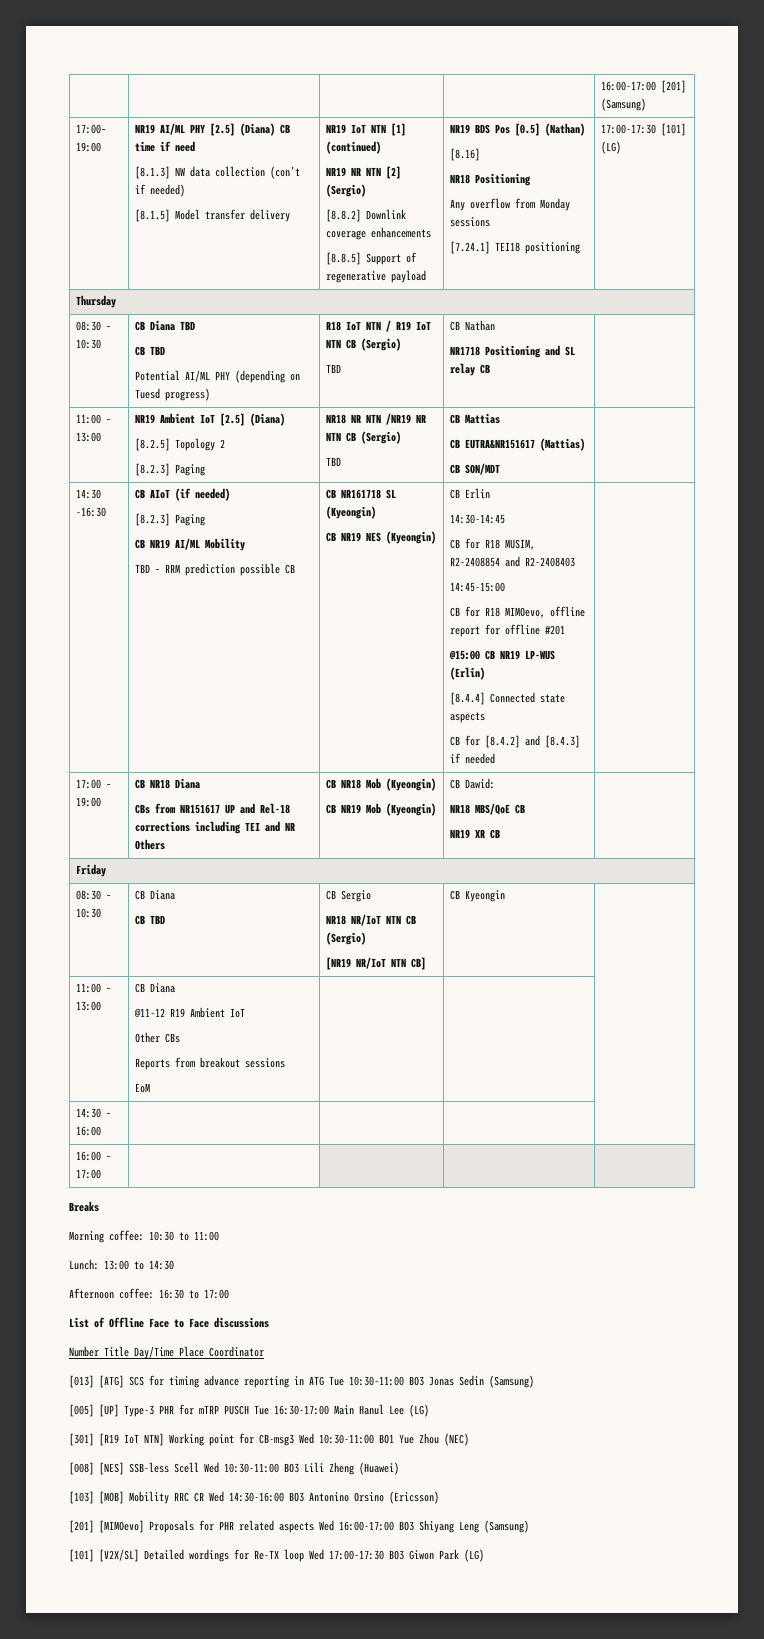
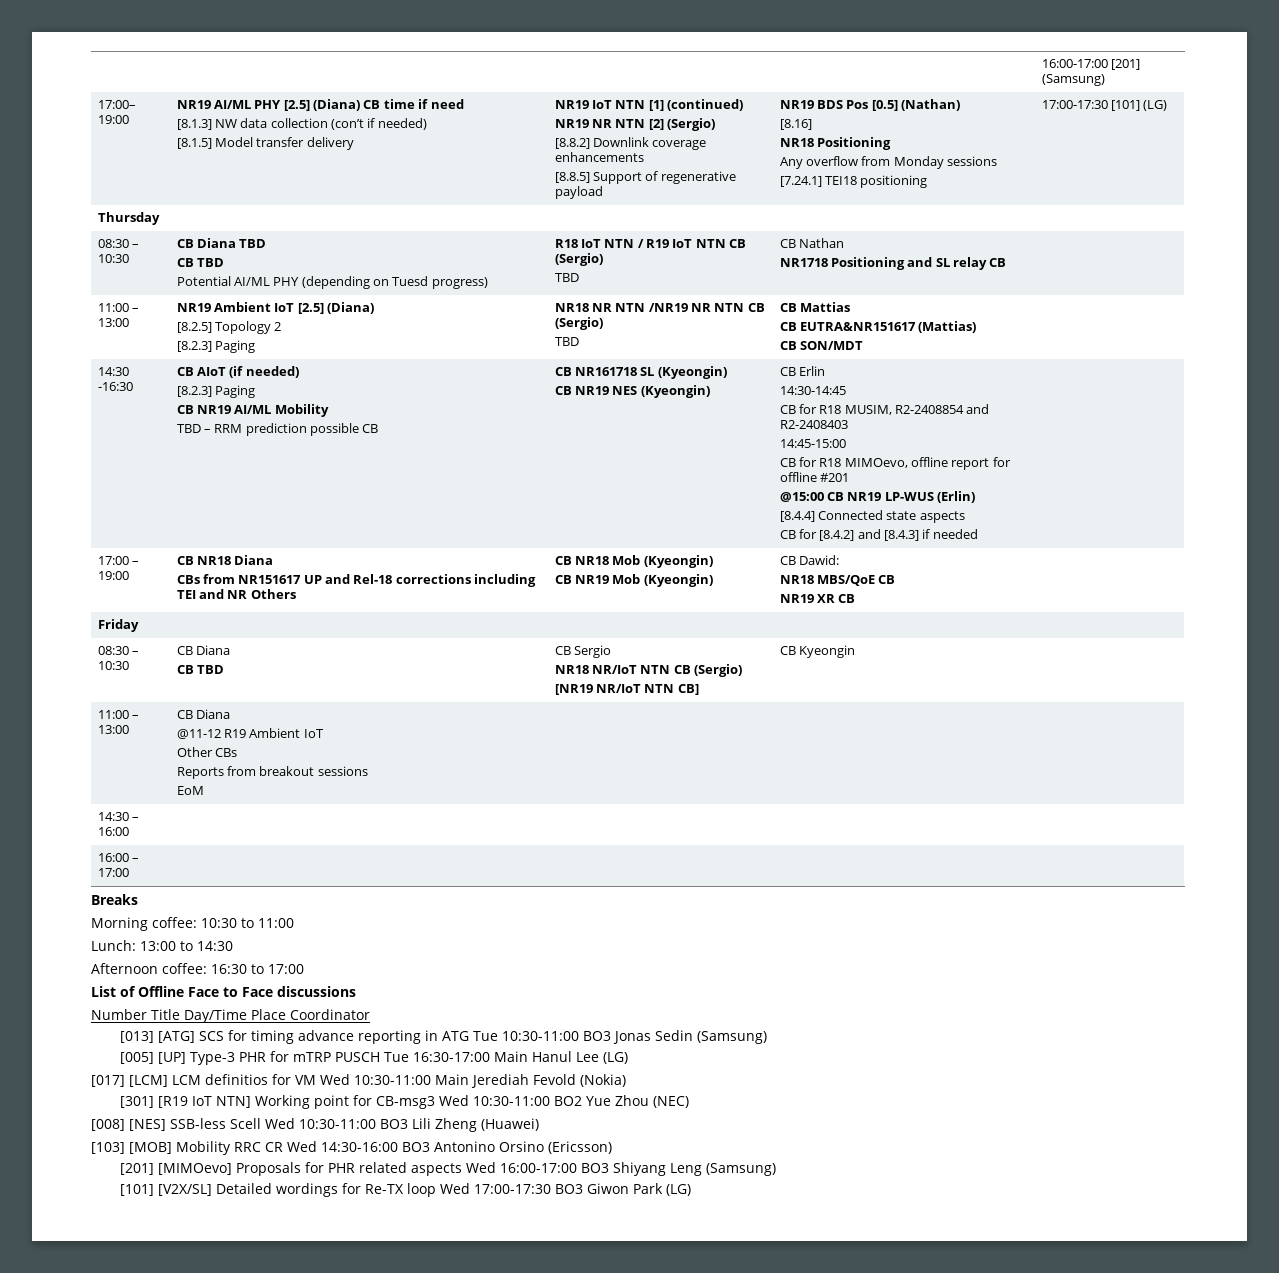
+ [017] [LCM] LCM definitios for VM Wed 10:30-11:00 Main Jerediah Fevold (Nokia)
- [301] [R19 IoT NTN] Working point for CB-msg3 Wed 10:30-11:00 BO1 Yue Zhou (NEC)
+ [301] [R19 IoT NTN] Working point for CB-msg3 Wed 10:30-11:00 BO2 Yue Zhou (NEC)

